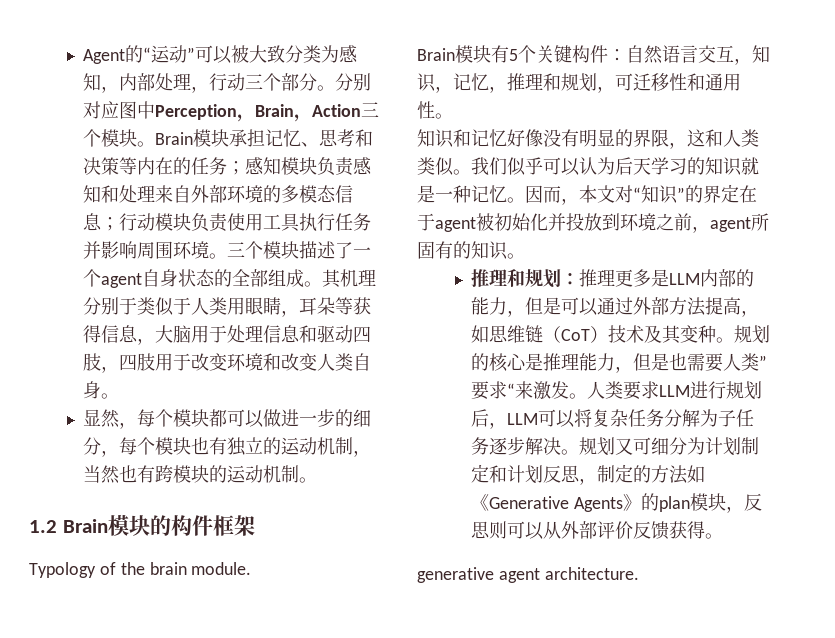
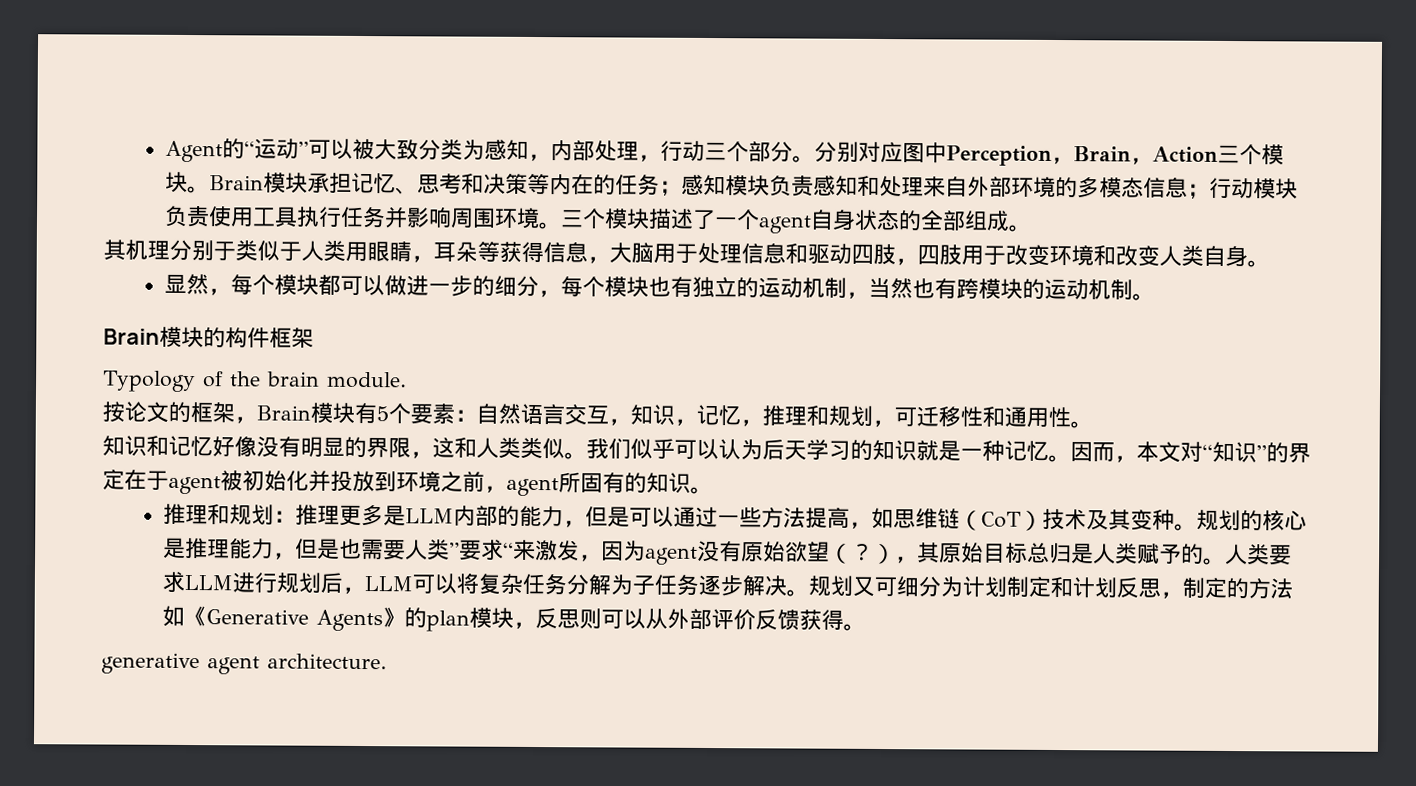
- 三个模块描述了一个agent自身状态的全部组成。其机理分别于类似于人类用眼睛，耳朵等获得信息，大脑用于处理信息和驱动四肢，四肢用于改变环境和改变人类自身。
+ 三个模块描述了一个agent自身状态的全部组成。
+ 其机理分别于类似于人类用眼睛，耳朵等获得信息，大脑用于处理信息和驱动四肢，四肢用于改变环境和改变人类自身。
- 1.2 Brain模块的构件框架
+ Brain模块的构件框架
- Brain模块有5个关键构件：自然语言交互，知识，记忆，推理和规划，可迁移性和通用性。
+ 按论文的框架，Brain模块有5个要素：自然语言交互，知识，记忆，推理和规划，可迁移性和通用性。
- 推理和规划：推理更多是LLM内部的能力，但是可以通过外部方法提高，如思维链（CoT）技术及其变种。
+ 推理和规划：推理更多是LLM内部的能力，但是可以通过一些方法提高，如思维链（CoT）技术及其变种。
- 规划的核心是推理能力，但是也需要人类”要求“来激发。
+ 规划的核心是推理能力，但是也需要人类”要求“来激发，因为agent没有原始欲望（？），其原始目标总归是人类赋予的。

